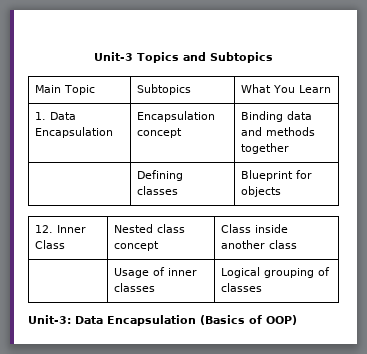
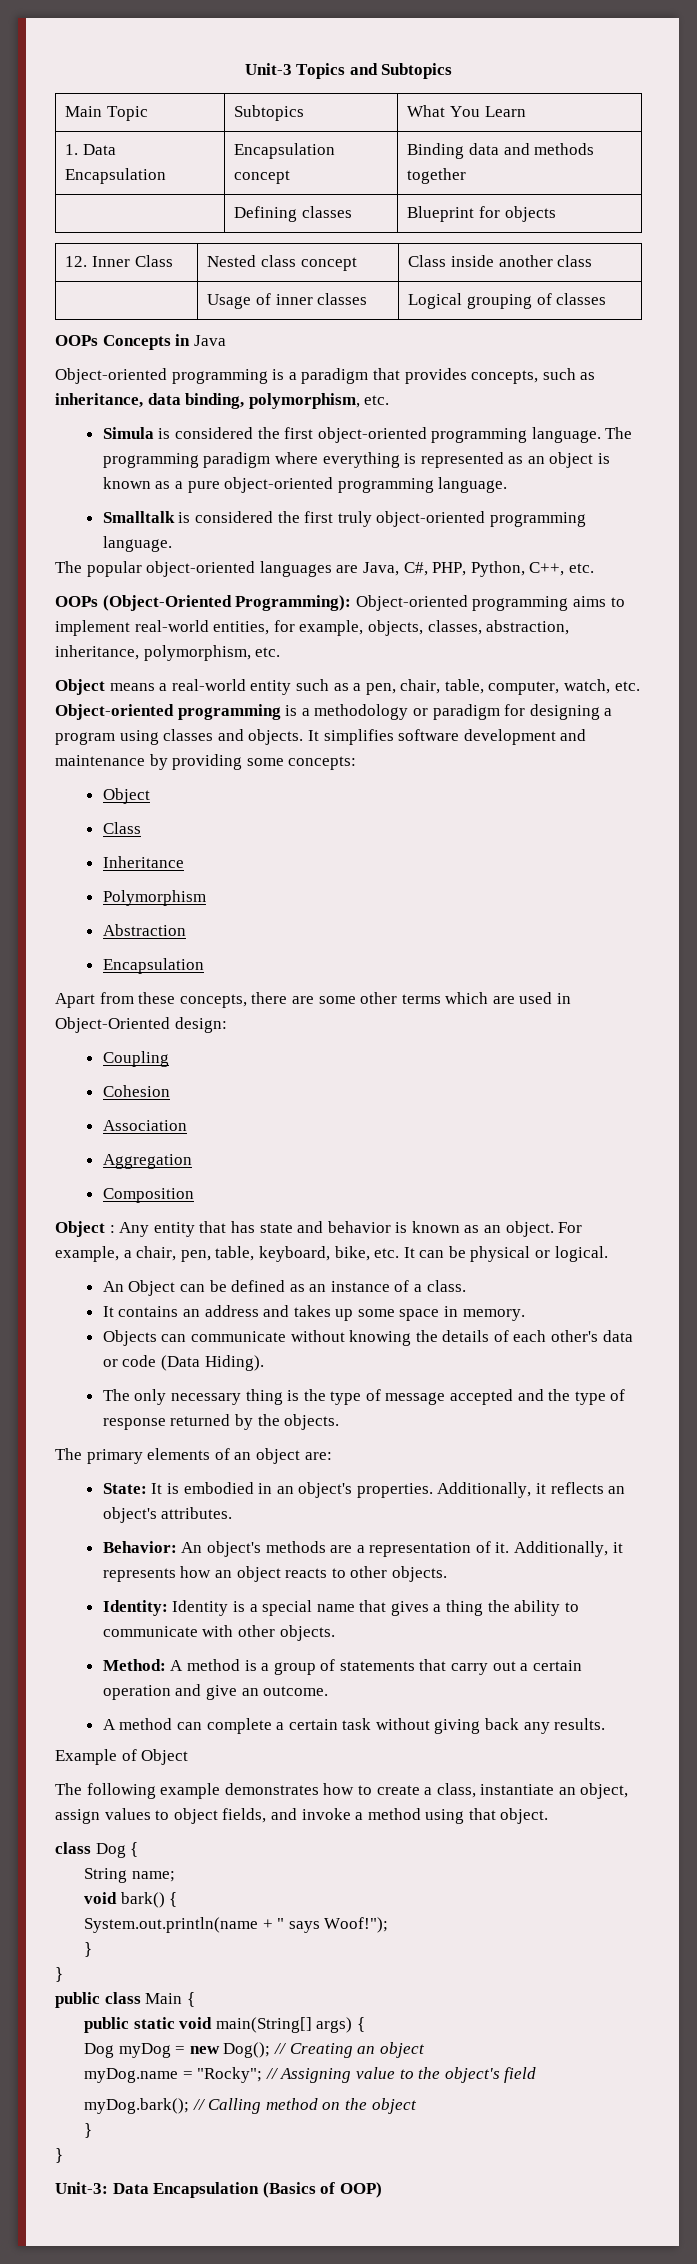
+ OOPs Concepts in Java
+ Object-oriented programming is a paradigm that provides concepts, such as inheritance, data binding, polymorphism, etc.
+ Simula is considered the first object-oriented programming language. The programming paradigm where everything is represented as an object is known as a pure object-oriented programming language.
+ Smalltalk is considered the first truly object-oriented programming language.
+ The popular object-oriented languages are Java, C#, PHP, Python, C++, etc.
+ OOPs (Object-Oriented Programming): Object-oriented programming aims to implement real-world entities, for example, objects, classes, abstraction, inheritance, polymorphism, etc.
+ Object means a real-world entity such as a pen, chair, table, computer, watch, etc. Object-oriented programming is a methodology or paradigm for designing a program using classes and objects. It simplifies software development and maintenance by providing some concepts:
+ Object
+ Class
+ Inheritance
+ Polymorphism
+ Abstraction
+ Encapsulation
+ Apart from these concepts, there are some other terms which are used in Object-Oriented design:
+ Coupling
+ Cohesion
+ Association
+ Aggregation
+ Composition
+ Object : Any entity that has state and behavior is known as an object. For example, a chair, pen, table, keyboard, bike, etc. It can be physical or logical.
+ An Object can be defined as an instance of a class.
+ It contains an address and takes up some space in memory.
+ Objects can communicate without knowing the details of each other's data or code (Data Hiding).
+ The only necessary thing is the type of message accepted and the type of response returned by the objects.
+ The primary elements of an object are:
+ State: It is embodied in an object's properties. Additionally, it reflects an object's attributes.
+ Behavior: An object's methods are a representation of it. Additionally, it represents how an object reacts to other objects.
+ Identity: Identity is a special name that gives a thing the ability to communicate with other objects.
+ Method: A method is a group of statements that carry out a certain operation and give an outcome.
+ A method can complete a certain task without giving back any results.
+ Example of Object
+ The following example demonstrates how to create a class, instantiate an object, assign values to object fields, and invoke a method using that object.
+ class Dog {
+ String name;
+ void bark() {
+ System.out.println(name + " says Woof!");
+ }
+ }
+ public class Main {
+ public static void main(String[] args) {
+ Dog myDog = new Dog(); // Creating an object
+ myDog.name = "Rocky"; // Assigning value to the object's field
+ myDog.bark(); // Calling method on the object
+ }
+ }

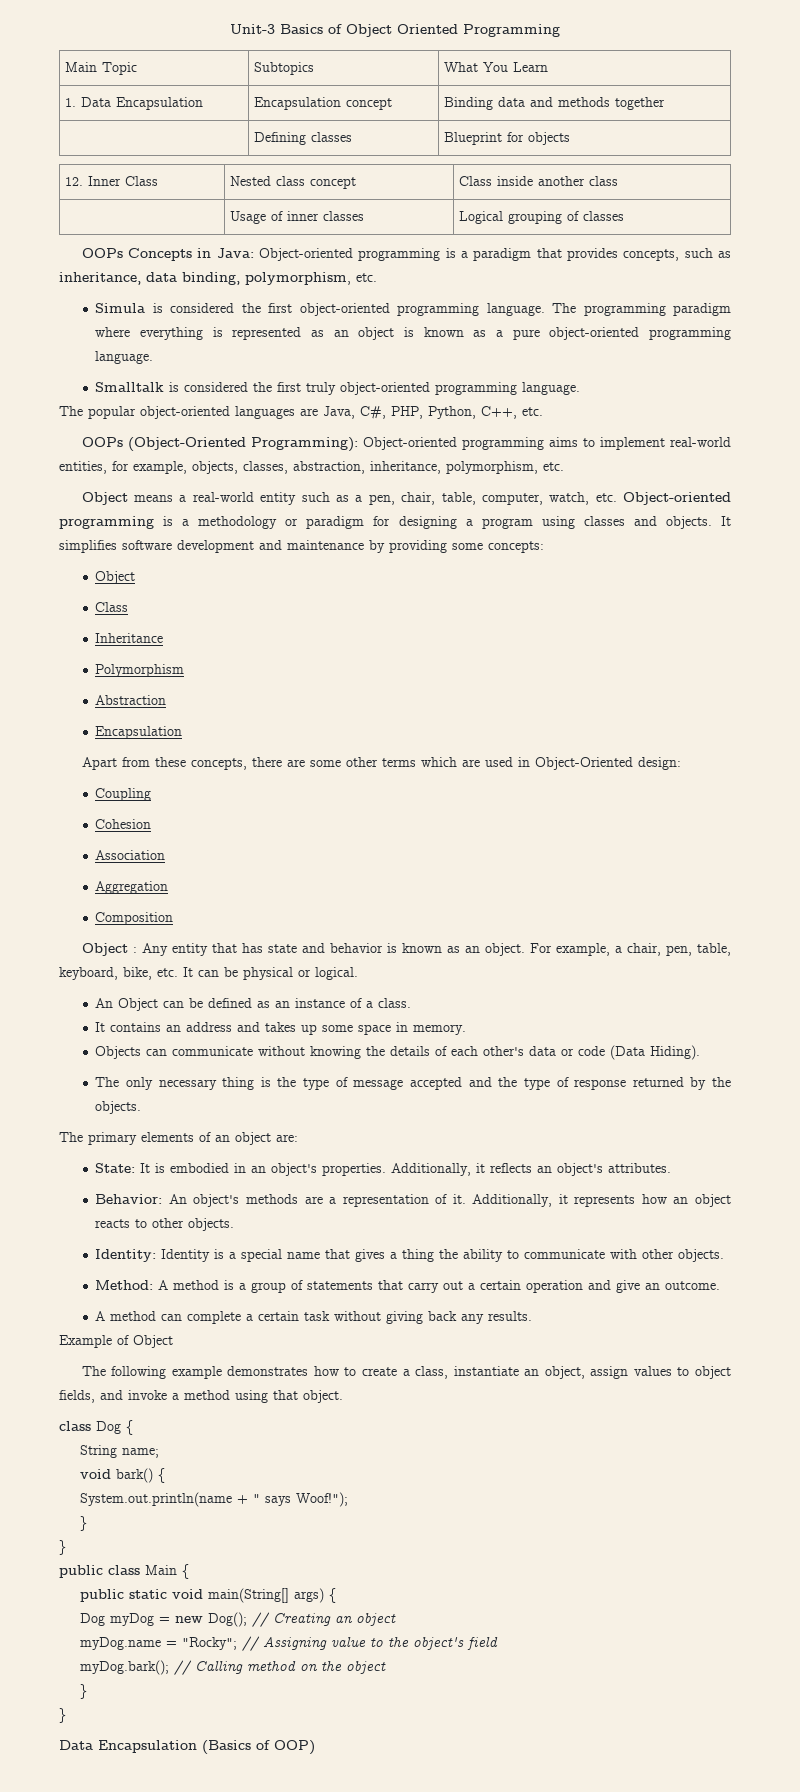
- Unit-3 Topics and Subtopics
+ Unit-3 Basics of Object Oriented Programming
- OOPs Concepts in Java
- Object-oriented programming is a paradigm that provides concepts, such as inheritance, data binding, polymorphism, etc.
+ OOPs Concepts in Java: Object-oriented programming is a paradigm that provides concepts, such as inheritance, data binding, polymorphism, etc.
- Unit-3: Data Encapsulation (Basics of OOP)
+ Data Encapsulation (Basics of OOP)

